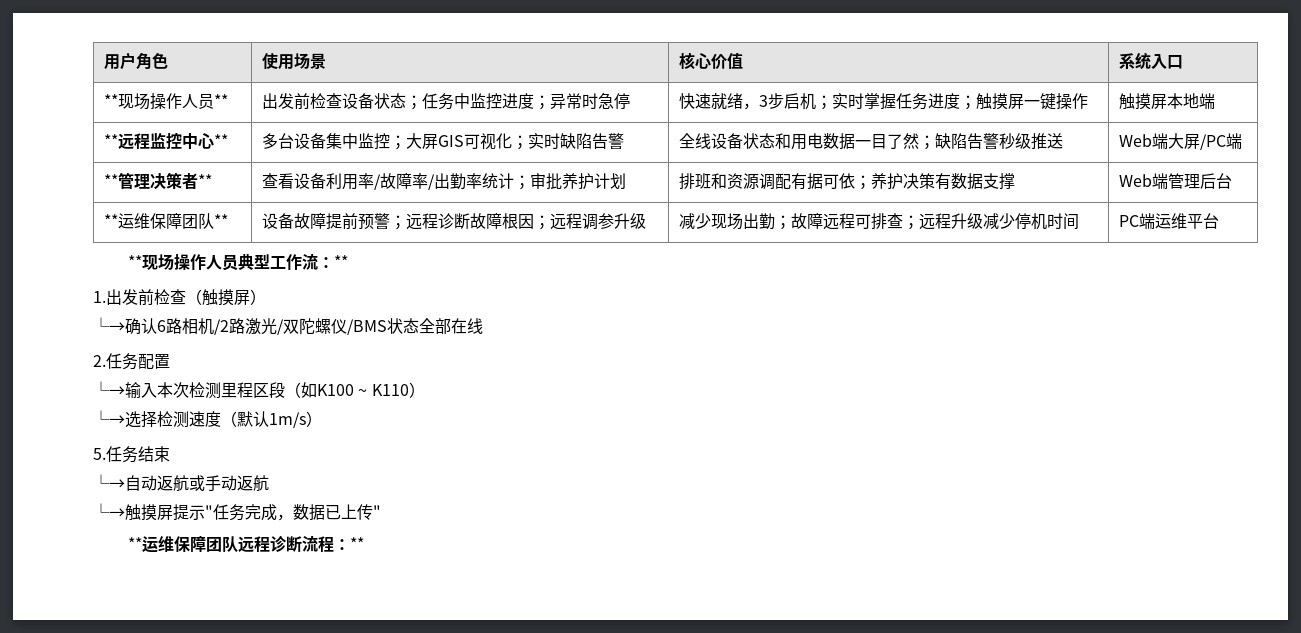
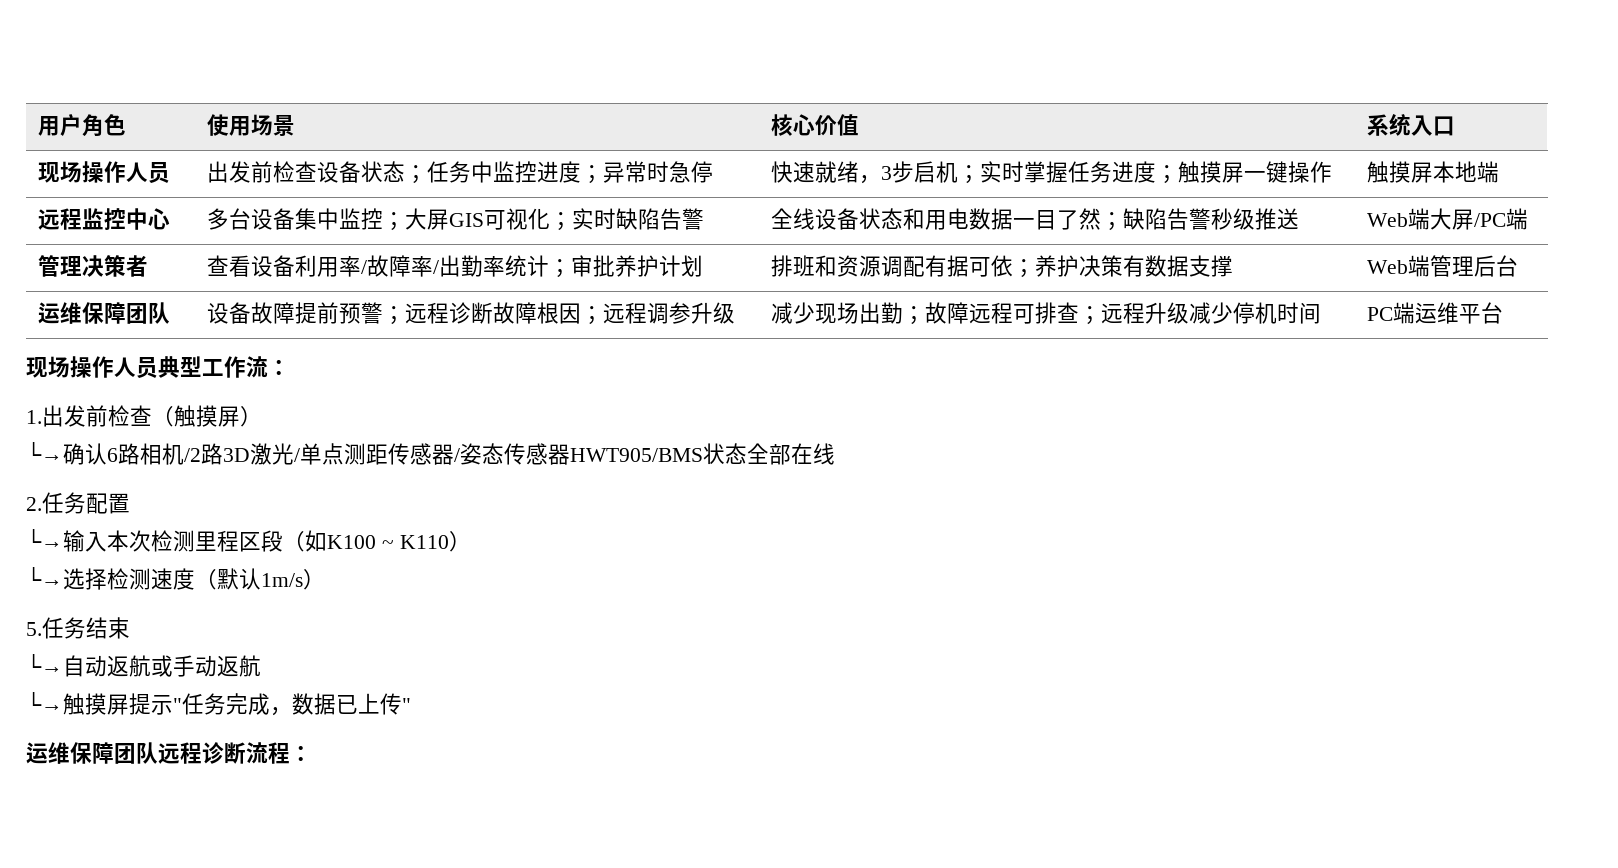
- **现场操作人员** | 出发前检查设备状态；任务中监控进度；异常时急停 | 快速就绪，3步启机；实时掌握任务进度；触摸屏一键操作 | 触摸屏本地端
+ 现场操作人员 | 出发前检查设备状态；任务中监控进度；异常时急停 | 快速就绪，3步启机；实时掌握任务进度；触摸屏一键操作 | 触摸屏本地端
- **远程监控中心** | 多台设备集中监控；大屏GIS可视化；实时缺陷告警 | 全线设备状态和用电数据一目了然；缺陷告警秒级推送 | Web端大屏/PC端
+ 远程监控中心 | 多台设备集中监控；大屏GIS可视化；实时缺陷告警 | 全线设备状态和用电数据一目了然；缺陷告警秒级推送 | Web端大屏/PC端
- **管理决策者** | 查看设备利用率/故障率/出勤率统计；审批养护计划 | 排班和资源调配有据可依；养护决策有数据支撑 | Web端管理后台
+ 管理决策者 | 查看设备利用率/故障率/出勤率统计；审批养护计划 | 排班和资源调配有据可依；养护决策有数据支撑 | Web端管理后台
- **运维保障团队** | 设备故障提前预警；远程诊断故障根因；远程调参升级 | 减少现场出勤；故障远程可排查；远程升级减少停机时间 | PC端运维平台
+ 运维保障团队 | 设备故障提前预警；远程诊断故障根因；远程调参升级 | 减少现场出勤；故障远程可排查；远程升级减少停机时间 | PC端运维平台
- **现场操作人员典型工作流：**
+ 现场操作人员典型工作流：
- └→确认6路相机/2路激光/双陀螺仪/BMS状态全部在线
+ └→确认6路相机/2路3D激光/单点测距传感器/姿态传感器HWT905/BMS状态全部在线
- **运维保障团队远程诊断流程：**
+ 运维保障团队远程诊断流程：

